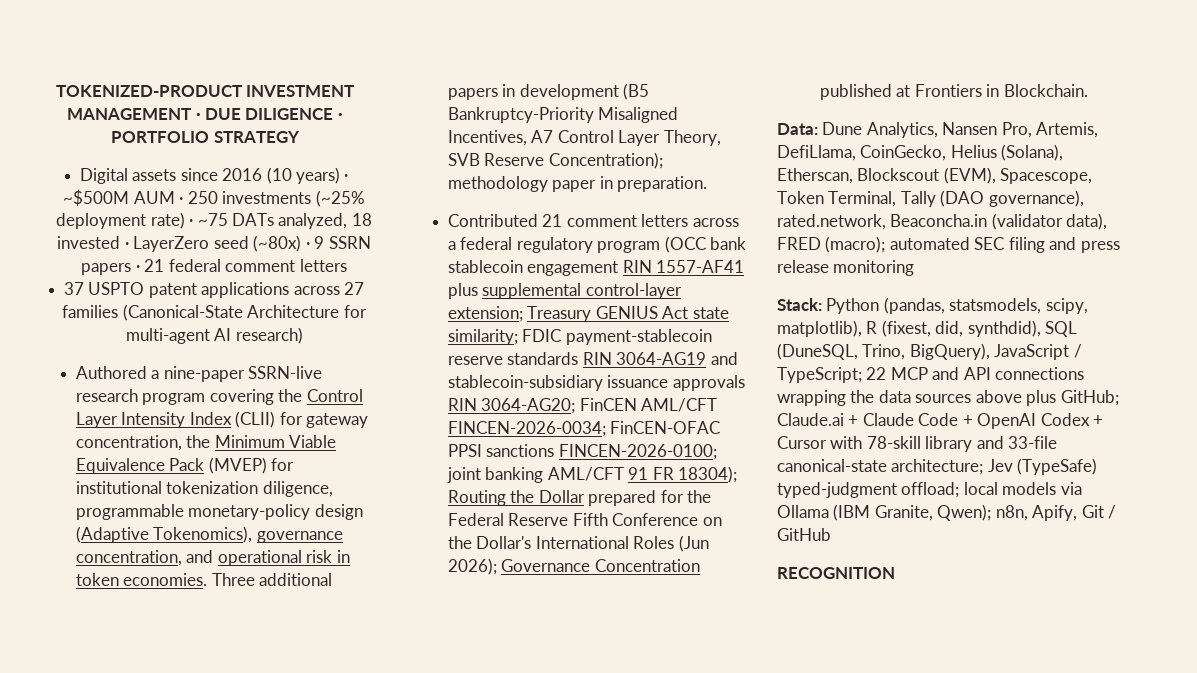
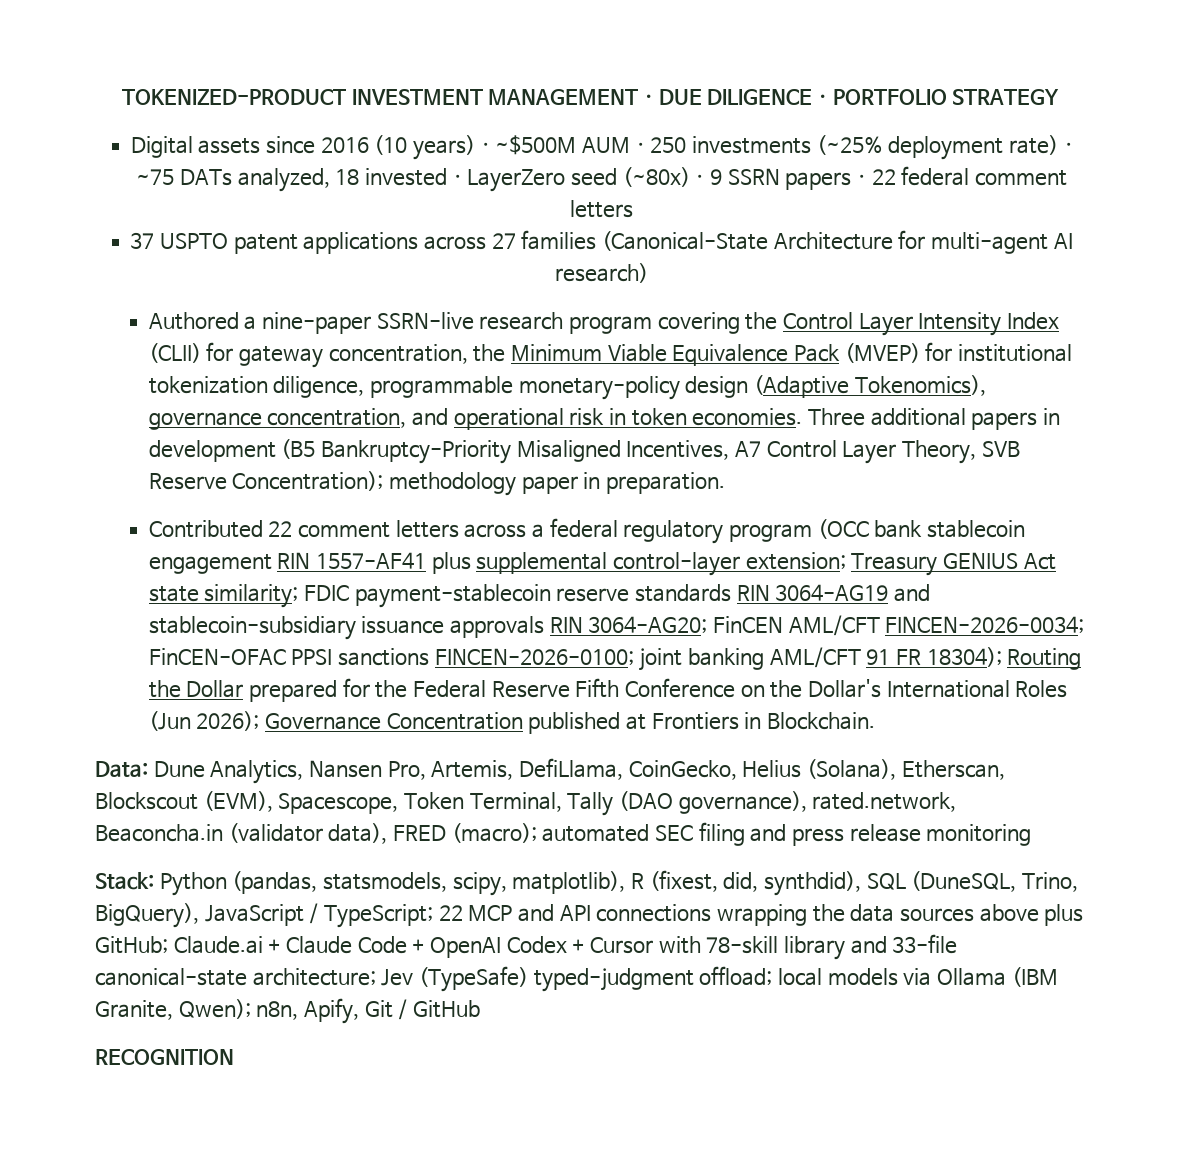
- Digital assets since 2016 (10 years) · ~$500M AUM · 250 investments (~25% deployment rate) · ~75 DATs analyzed, 18 invested · LayerZero seed (~80x) · 9 SSRN papers · 21 federal comment letters
+ Digital assets since 2016 (10 years) · ~$500M AUM · 250 investments (~25% deployment rate) · ~75 DATs analyzed, 18 invested · LayerZero seed (~80x) · 9 SSRN papers · 22 federal comment letters
- Contributed 21 comment letters across a federal regulatory program (OCC bank stablecoin engagement RIN 1557-AF41 plus supplemental control-layer extension;
+ Contributed 22 comment letters across a federal regulatory program (OCC bank stablecoin engagement RIN 1557-AF41 plus supplemental control-layer extension;

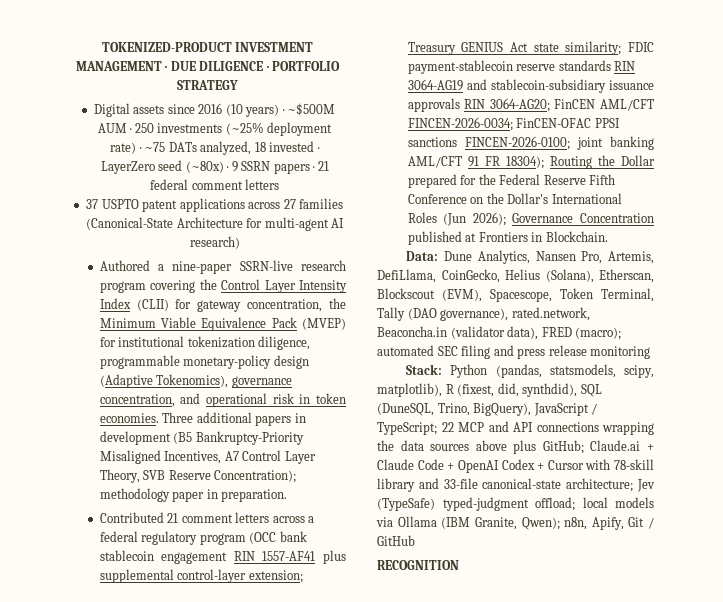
- Digital assets since 2016 (10 years) · ~$500M AUM · 250 investments (~25% deployment rate) · ~75 DATs analyzed, 18 invested · LayerZero seed (~80x) · 9 SSRN papers · 22 federal comment letters
+ Digital assets since 2016 (10 years) · ~$500M AUM · 250 investments (~25% deployment rate) · ~75 DATs analyzed, 18 invested · LayerZero seed (~80x) · 9 SSRN papers · 21 federal comment letters
- Contributed 22 comment letters across a federal regulatory program (OCC bank stablecoin engagement RIN 1557-AF41 plus supplemental control-layer extension;
+ Contributed 21 comment letters across a federal regulatory program (OCC bank stablecoin engagement RIN 1557-AF41 plus supplemental control-layer extension;

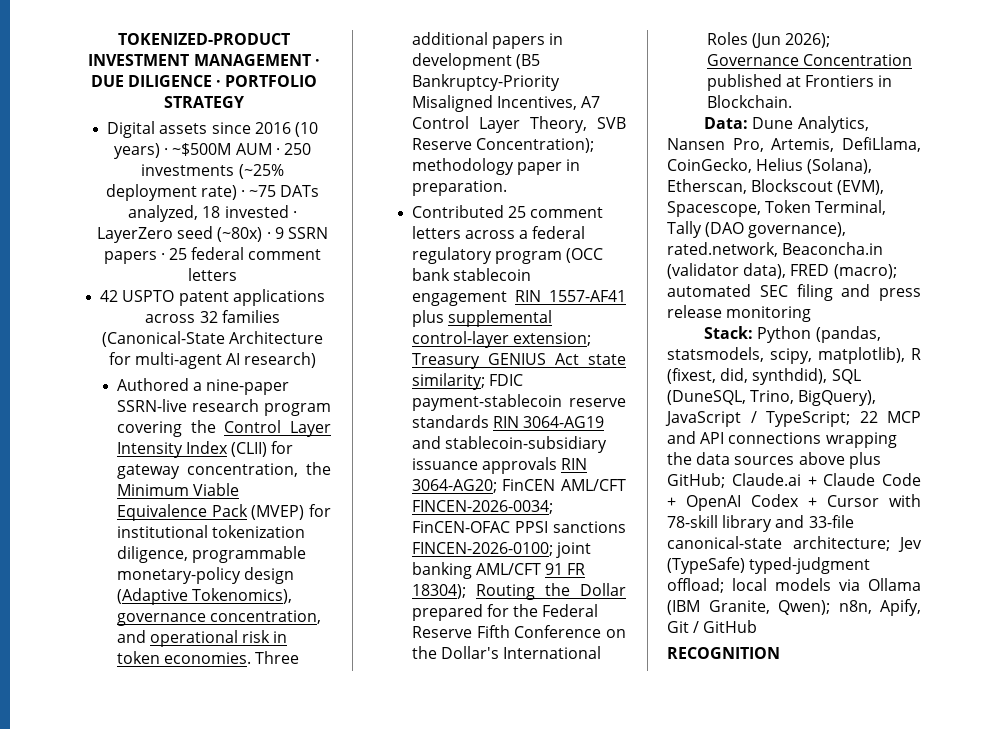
- Digital assets since 2016 (10 years) · ~$500M AUM · 250 investments (~25% deployment rate) · ~75 DATs analyzed, 18 invested · LayerZero seed (~80x) · 9 SSRN papers · 21 federal comment letters
+ Digital assets since 2016 (10 years) · ~$500M AUM · 250 investments (~25% deployment rate) · ~75 DATs analyzed, 18 invested · LayerZero seed (~80x) · 9 SSRN papers · 25 federal comment letters
- 37 USPTO patent applications across 27 families (Canonical-State Architecture for multi-agent AI research)
+ 42 USPTO patent applications across 32 families (Canonical-State Architecture for multi-agent AI research)
- Contributed 21 comment letters across a federal regulatory program (OCC bank stablecoin engagement RIN 1557-AF41 plus supplemental control-layer extension;
+ Contributed 25 comment letters across a federal regulatory program (OCC bank stablecoin engagement RIN 1557-AF41 plus supplemental control-layer extension;

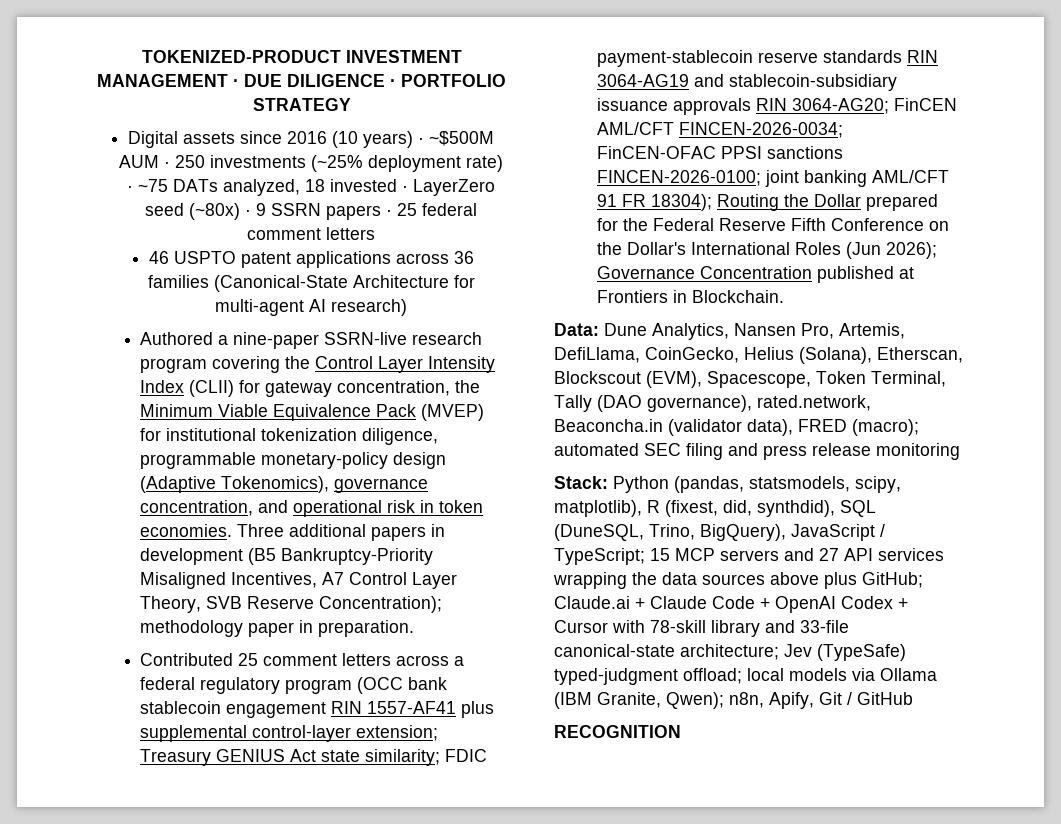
- 42 USPTO patent applications across 32 families (Canonical-State Architecture for multi-agent AI research)
+ 46 USPTO patent applications across 36 families (Canonical-State Architecture for multi-agent AI research)
- Stack: Python (pandas, statsmodels, scipy, matplotlib), R (fixest, did, synthdid), SQL (DuneSQL, Trino, BigQuery), JavaScript / TypeScript; 22 MCP and API connections wrapping the data sources above plus GitHub; Claude.ai + Claude Code + OpenAI Codex + Cursor with 78-skill library and 33-file canonical-state architecture; Jev (TypeSafe) typed-judgment offload; local models via Ollama (IBM Granite, Qwen); n8n, Apify, Git / GitHub
+ Stack: Python (pandas, statsmodels, scipy, matplotlib), R (fixest, did, synthdid), SQL (DuneSQL, Trino, BigQuery), JavaScript / TypeScript; 15 MCP servers and 27 API services wrapping the data sources above plus GitHub; Claude.ai + Claude Code + OpenAI Codex + Cursor with 78-skill library and 33-file canonical-state architecture; Jev (TypeSafe) typed-judgment offload; local models via Ollama (IBM Granite, Qwen); n8n, Apify, Git / GitHub

